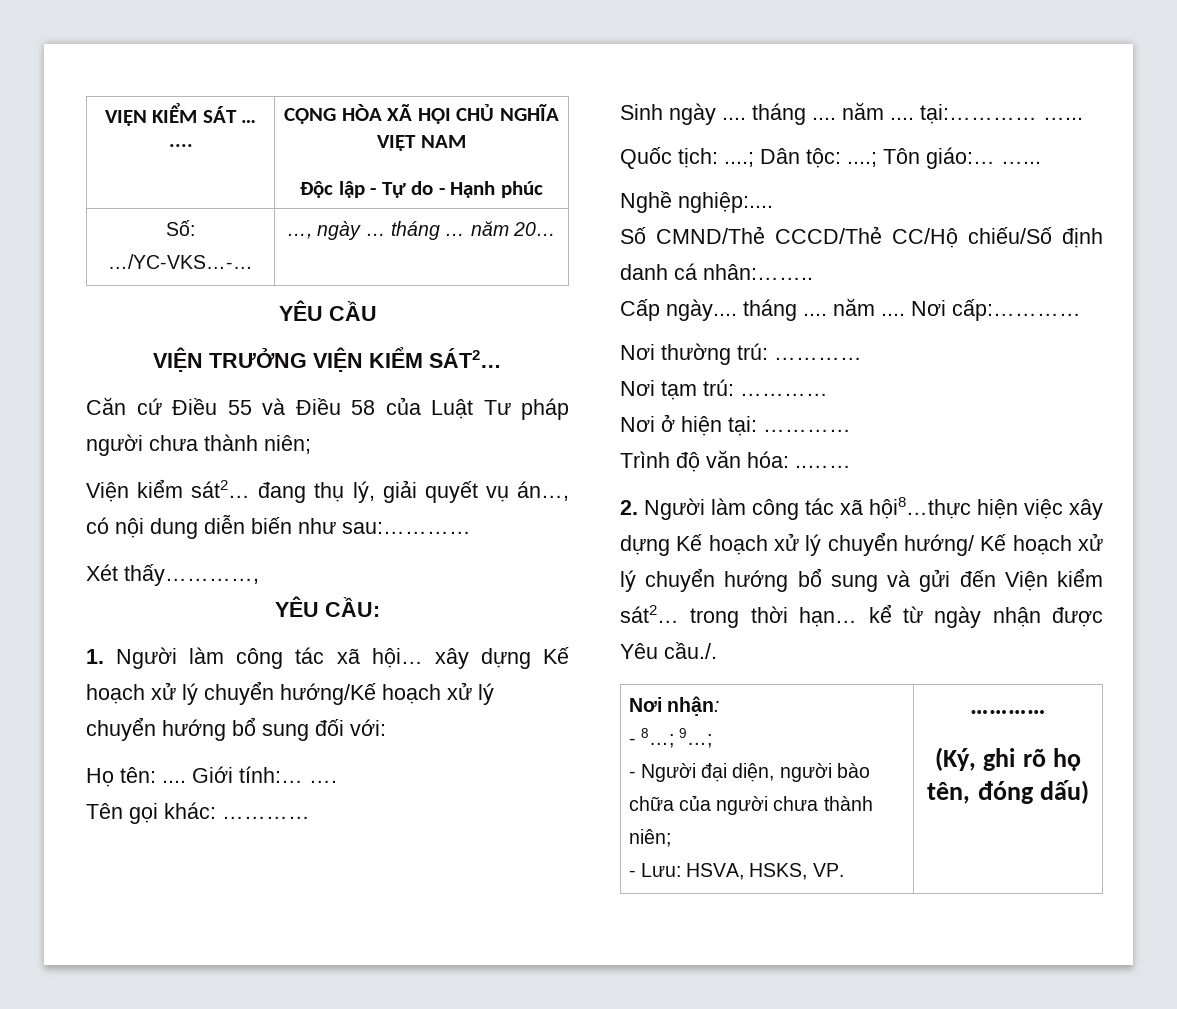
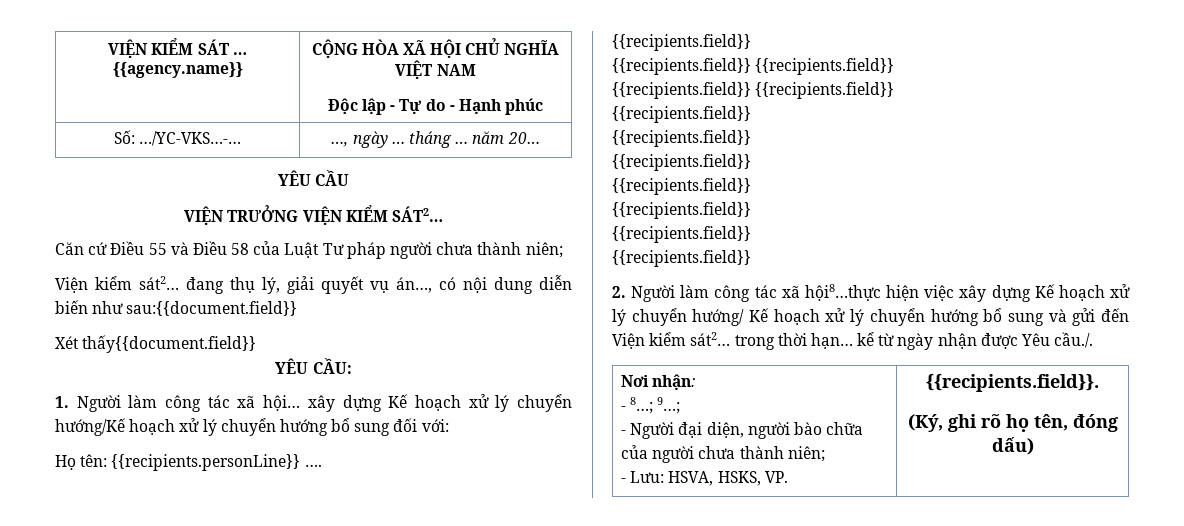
- VIỆN KIỂM SÁT … .... | CỘNG HÒA XÃ HỘI CHỦ NGHĨA VIỆT NAM
+ VIỆN KIỂM SÁT … {{agency.name}} | CỘNG HÒA XÃ HỘI CHỦ NGHĨA VIỆT NAM
- Viện kiểm sát2… đang thụ lý, giải quyết vụ án…, có nội dung diễn biến như sau:…………
+ Viện kiểm sát2… đang thụ lý, giải quyết vụ án…, có nội dung diễn biến như sau:{{document.field}}
- Xét thấy…………,
+ Xét thấy{{document.field}}
- Họ tên: .... Giới tính:… ….
- Tên gọi khác: …………
- Sinh ngày .... tháng .... năm .... tại:………… …...
- Quốc tịch: ....; Dân tộc: ....; Tôn giáo:… …...
- Nghề nghiệp:....
- Số CMND/Thẻ CCCD/Thẻ CC/Hộ chiếu/Số định danh cá nhân:……..
- Cấp ngày.... tháng .... năm .... Nơi cấp:…………
- Nơi thường trú: …………
- Nơi tạm trú: …………
- Nơi ở hiện tại: …………
- Trình độ văn hóa: ..……
+ Họ tên: {{recipients.personLine}} ….
+ {{recipients.field}}
+ {{recipients.field}} {{recipients.field}}
+ {{recipients.field}} {{recipients.field}}
+ {{recipients.field}}
+ {{recipients.field}}
+ {{recipients.field}}
+ {{recipients.field}}
+ {{recipients.field}}
+ {{recipients.field}}
+ {{recipients.field}}
  Nơi nhận:
  - 8…; 9…;
  - Người đại diện, người bào chữa của người chưa thành niên;
- - Lưu: HSVA, HSKS, VP. | …………
+ - Lưu: HSVA, HSKS, VP. | {{recipients.field}}.

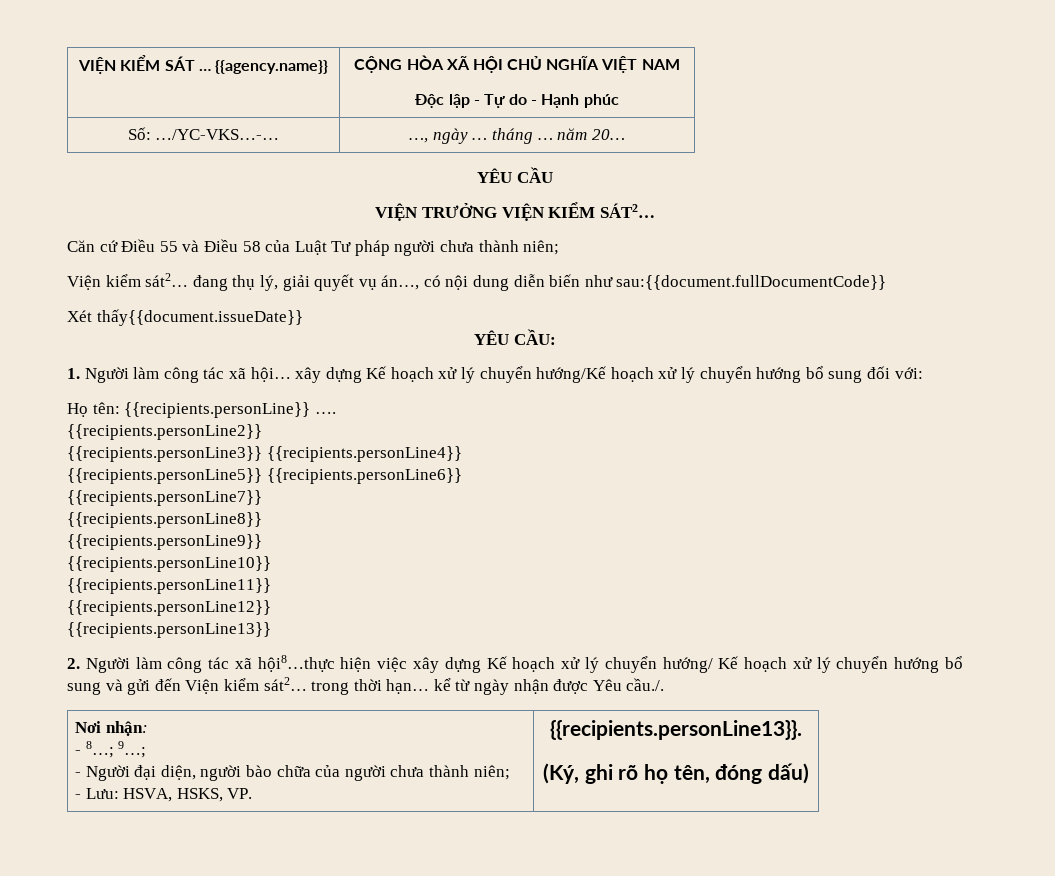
- Viện kiểm sát2… đang thụ lý, giải quyết vụ án…, có nội dung diễn biến như sau:{{document.field}}
+ Viện kiểm sát2… đang thụ lý, giải quyết vụ án…, có nội dung diễn biến như sau:{{document.fullDocumentCode}}
- Xét thấy{{document.field}}
+ Xét thấy{{document.issueDate}}
  Họ tên: {{recipients.personLine}} ….
- {{recipients.field}}
- {{recipients.field}} {{recipients.field}}
- {{recipients.field}} {{recipients.field}}
- {{recipients.field}}
- {{recipients.field}}
- {{recipients.field}}
- {{recipients.field}}
- {{recipients.field}}
- {{recipients.field}}
- {{recipients.field}}
+ {{recipients.personLine2}}
+ {{recipients.personLine3}} {{recipients.personLine4}}
+ {{recipients.personLine5}} {{recipients.personLine6}}
+ {{recipients.personLine7}}
+ {{recipients.personLine8}}
+ {{recipients.personLine9}}
+ {{recipients.personLine10}}
+ {{recipients.personLine11}}
+ {{recipients.personLine12}}
+ {{recipients.personLine13}}
  Nơi nhận:
  - 8…; 9…;
  - Người đại diện, người bào chữa của người chưa thành niên;
- - Lưu: HSVA, HSKS, VP. | {{recipients.field}}.
+ - Lưu: HSVA, HSKS, VP. | {{recipients.personLine13}}.

